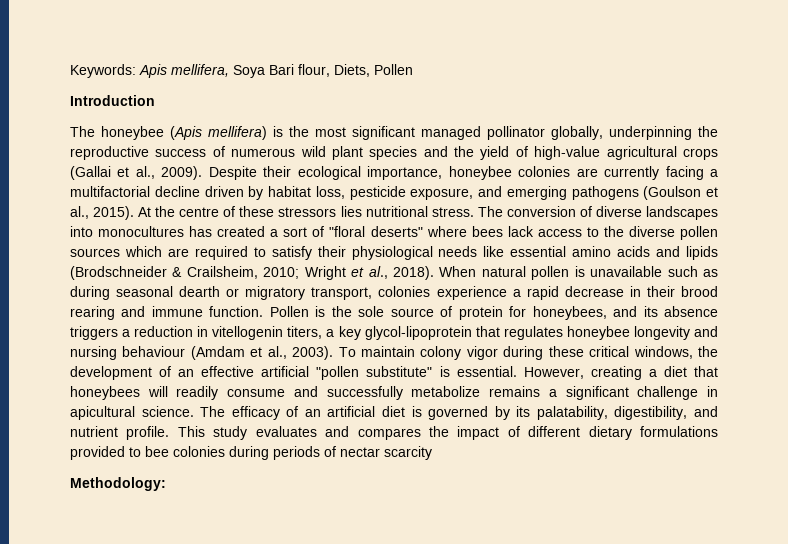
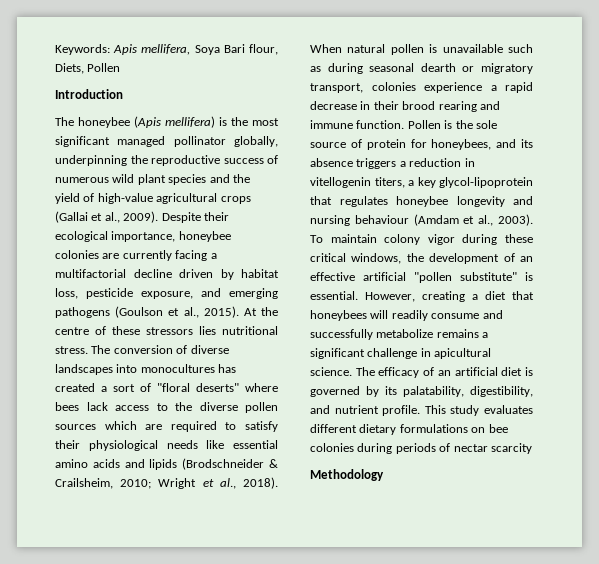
- This study evaluates and compares the impact of different dietary formulations provided to bee colonies during periods of nectar scarcity
+ This study evaluates different dietary formulations on bee colonies during periods of nectar scarcity
- Methodology:
+ Methodology

